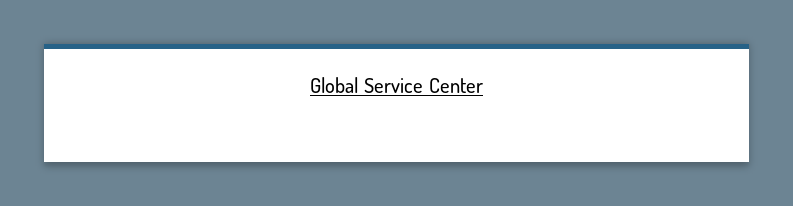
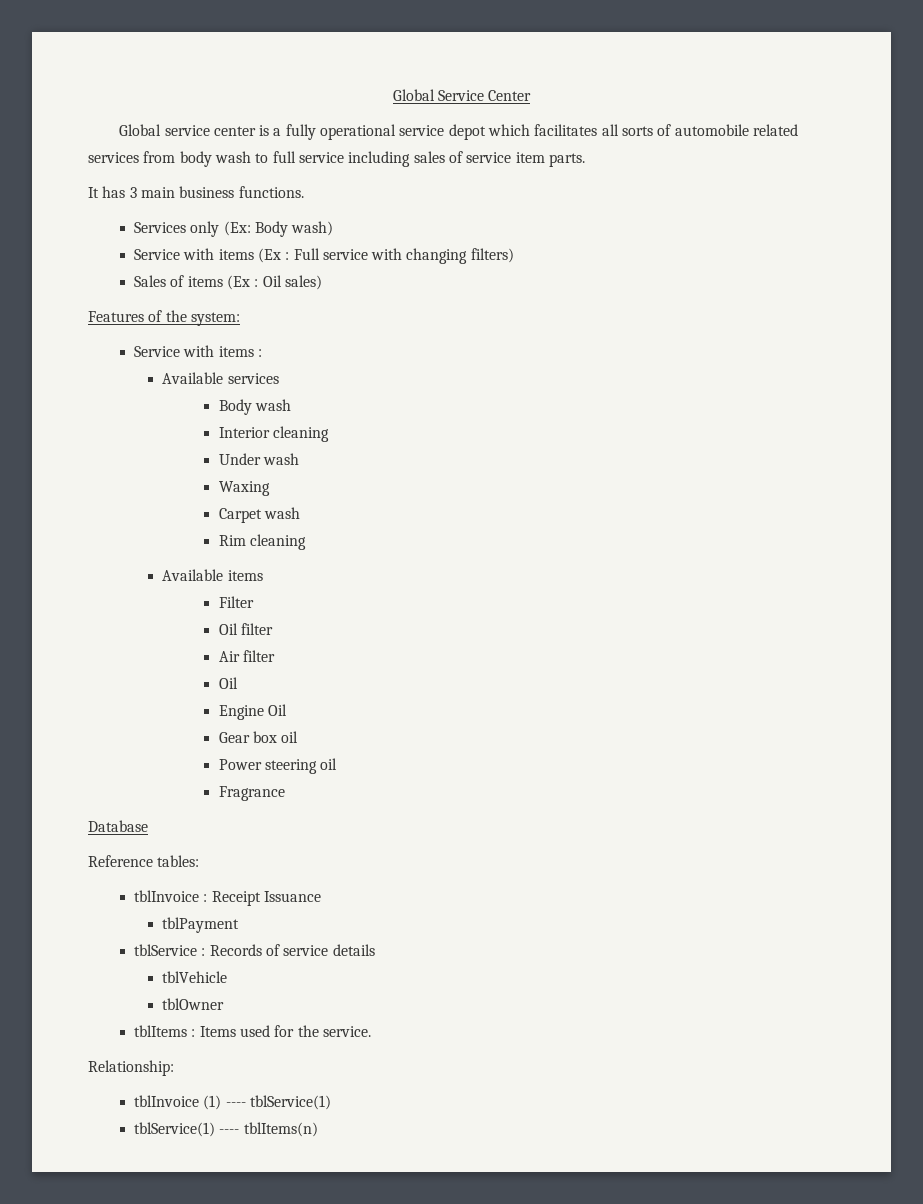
+ Global service center is a fully operational service depot which facilitates all sorts of automobile related services from body wash to full service including sales of service item parts.
+ It has 3 main business functions.
+ Services only (Ex: Body wash)
+ Service with items (Ex : Full service with changing filters)
+ Sales of items (Ex : Oil sales)
+ Features of the system:
+ Service with items :
+ Available services
+ Body wash
+ Interior cleaning
+ Under wash
+ Waxing
+ Carpet wash
+ Rim cleaning
+ Available items
+ Filter
+ Oil filter
+ Air filter
+ Oil
+ Engine Oil
+ Gear box oil
+ Power steering oil
+ Fragrance
+ Database
+ Reference tables:
+ tblInvoice : Receipt Issuance
+ tblPayment
+ tblService : Records of service details
+ tblVehicle
+ tblOwner
+ tblItems : Items used for the service.
+ Relationship:
+ tblInvoice (1) ---- tblService(1)
+ tblService(1) ---- tblItems(n)

